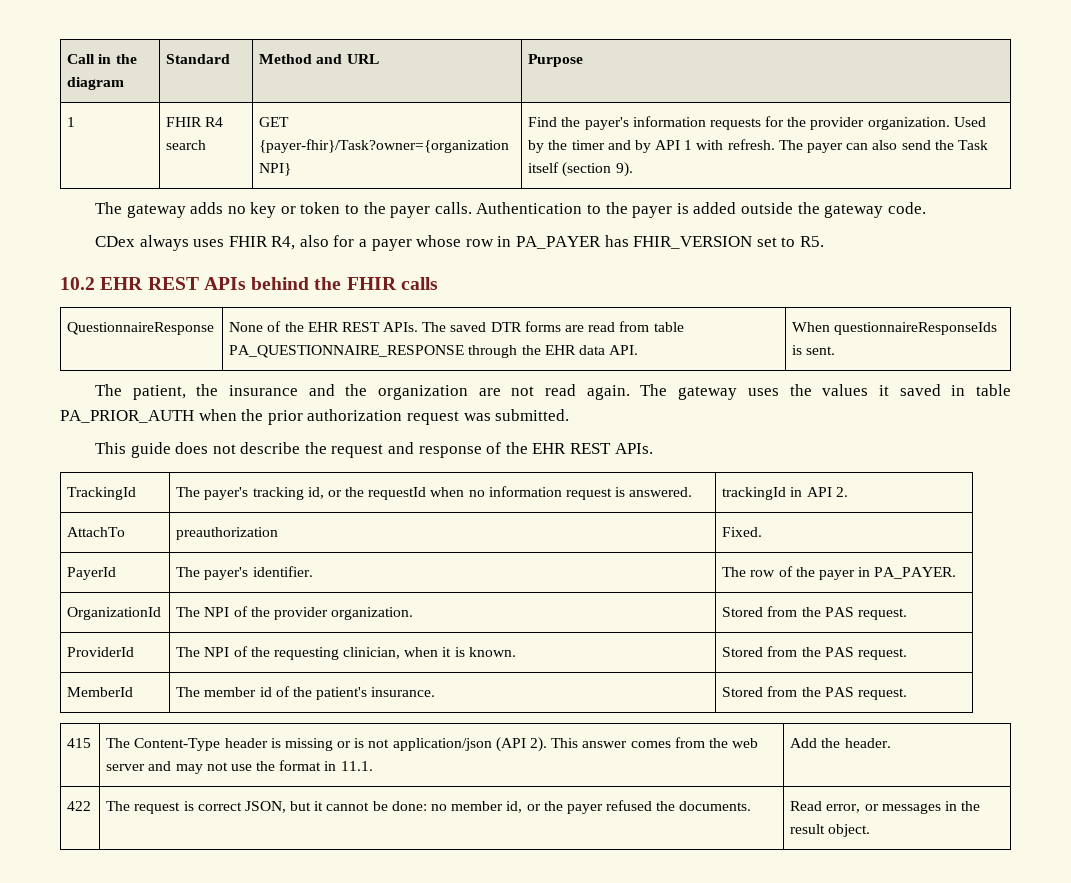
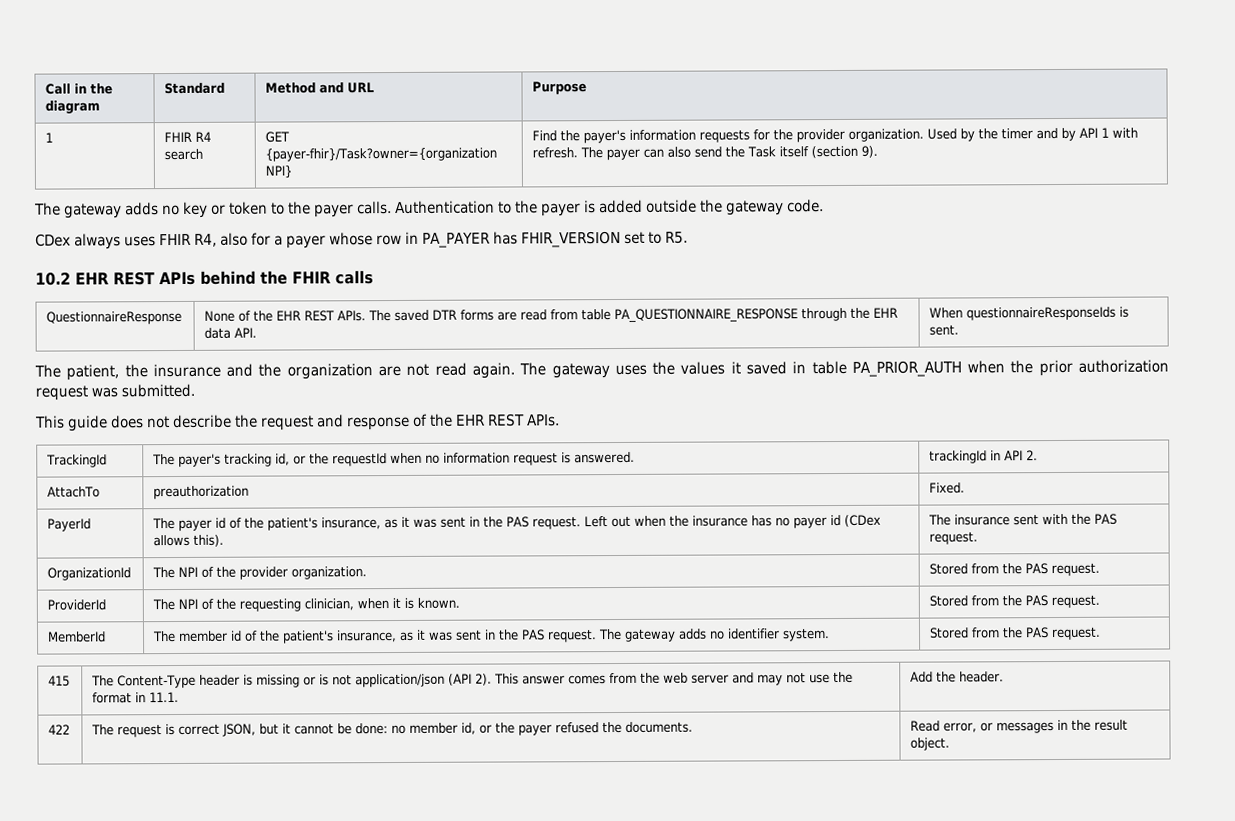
- PayerId | The payer's identifier. | The row of the payer in PA_PAYER.
+ PayerId | The payer id of the patient's insurance, as it was sent in the PAS request. Left out when the insurance has no payer id (CDex allows this). | The insurance sent with the PAS request.
- MemberId | The member id of the patient's insurance. | Stored from the PAS request.
+ MemberId | The member id of the patient's insurance, as it was sent in the PAS request. The gateway adds no identifier system. | Stored from the PAS request.

